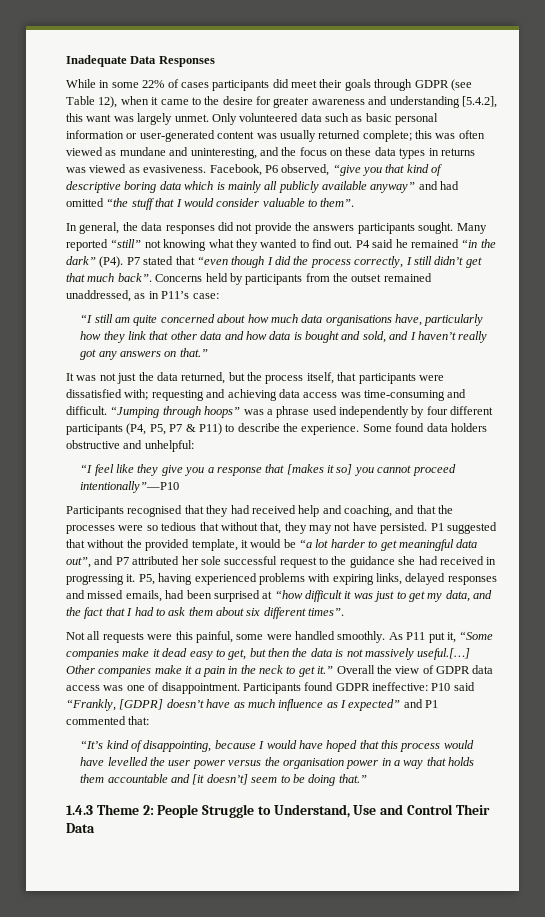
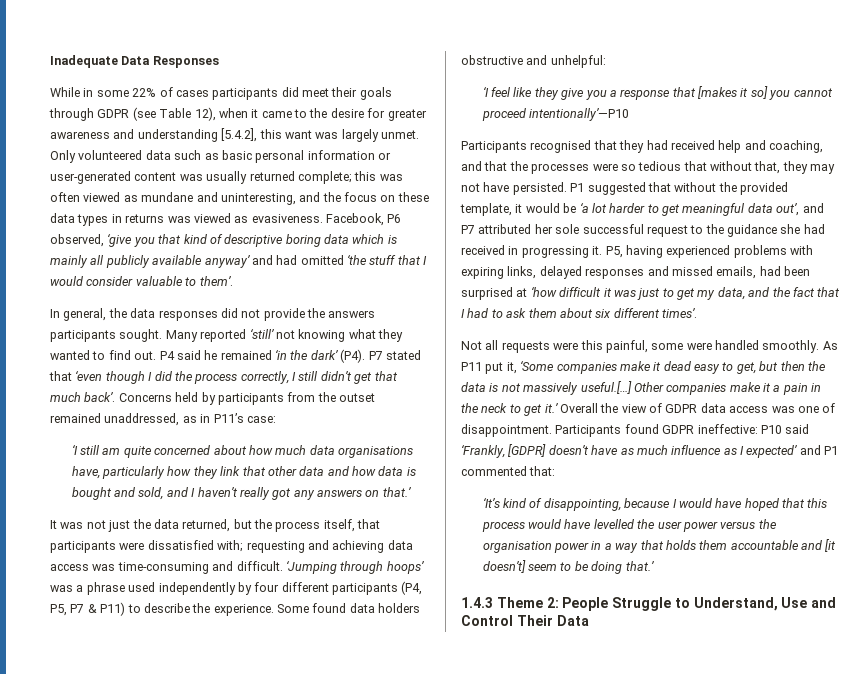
- Facebook, P6 observed, “give you that kind of descriptive boring data which is mainly all publicly available anyway” and had omitted “the stuff that I would consider valuable to them”.
+ Facebook, P6 observed, ‘give you that kind of descriptive boring data which is mainly all publicly available anyway’ and had omitted ‘the stuff that I would consider valuable to them’.
- Many reported “still” not knowing what they wanted to find out.
+ Many reported ‘still’ not knowing what they wanted to find out.
- P4 said he remained “in the dark” (P4). P7 stated that “even though I did the process correctly, I still didn’t get that much back”.
+ P4 said he remained ‘in the dark’ (P4). P7 stated that ‘even though I did the process correctly, I still didn’t get that much back’.
- “I still am quite concerned about how much data organisations have, particularly how they link that other data and how data is bought and sold, and I haven’t really got any answers on that.”
+ ‘I still am quite concerned about how much data organisations have, particularly how they link that other data and how data is bought and sold, and I haven’t really got any answers on that.’
- “Jumping through hoops” was a phrase used independently by four different participants (P4, P5, P7 & P11) to describe the experience.
+ ‘Jumping through hoops’ was a phrase used independently by four different participants (P4, P5, P7 & P11) to describe the experience.
- “I feel like they give you a response that [makes it so] you cannot proceed intentionally”—P10
+ ‘I feel like they give you a response that [makes it so] you cannot proceed intentionally’—P10
- P1 suggested that without the provided template, it would be “a lot harder to get meaningful data out”, and P7 attributed her sole successful request to the guidance she had received in progressing it.
+ P1 suggested that without the provided template, it would be ‘a lot harder to get meaningful data out’, and P7 attributed her sole successful request to the guidance she had received in progressing it.
- P5, having experienced problems with expiring links, delayed responses and missed emails, had been surprised at “how difficult it was just to get my data, and the fact that I had to ask them about six different times”.
+ P5, having experienced problems with expiring links, delayed responses and missed emails, had been surprised at ‘how difficult it was just to get my data, and the fact that I had to ask them about six different times’.
- As P11 put it, “Some companies make it dead easy to get, but then the data is not massively useful.[…]
+ As P11 put it, ‘Some companies make it dead easy to get, but then the data is not massively useful.[…]
- Other companies make it a pain in the neck to get it.”
+ Other companies make it a pain in the neck to get it.’
- Participants found GDPR ineffective: P10 said “Frankly, [GDPR] doesn’t have as much influence as I expected” and P1 commented that:
+ Participants found GDPR ineffective: P10 said ‘Frankly, [GDPR] doesn’t have as much influence as I expected’ and P1 commented that:
- “It’s kind of disappointing, because I would have hoped that this process would have levelled the user power versus the organisation power in a way that holds them accountable and [it doesn’t] seem to be doing that.”
+ ‘It’s kind of disappointing, because I would have hoped that this process would have levelled the user power versus the organisation power in a way that holds them accountable and [it doesn’t] seem to be doing that.’

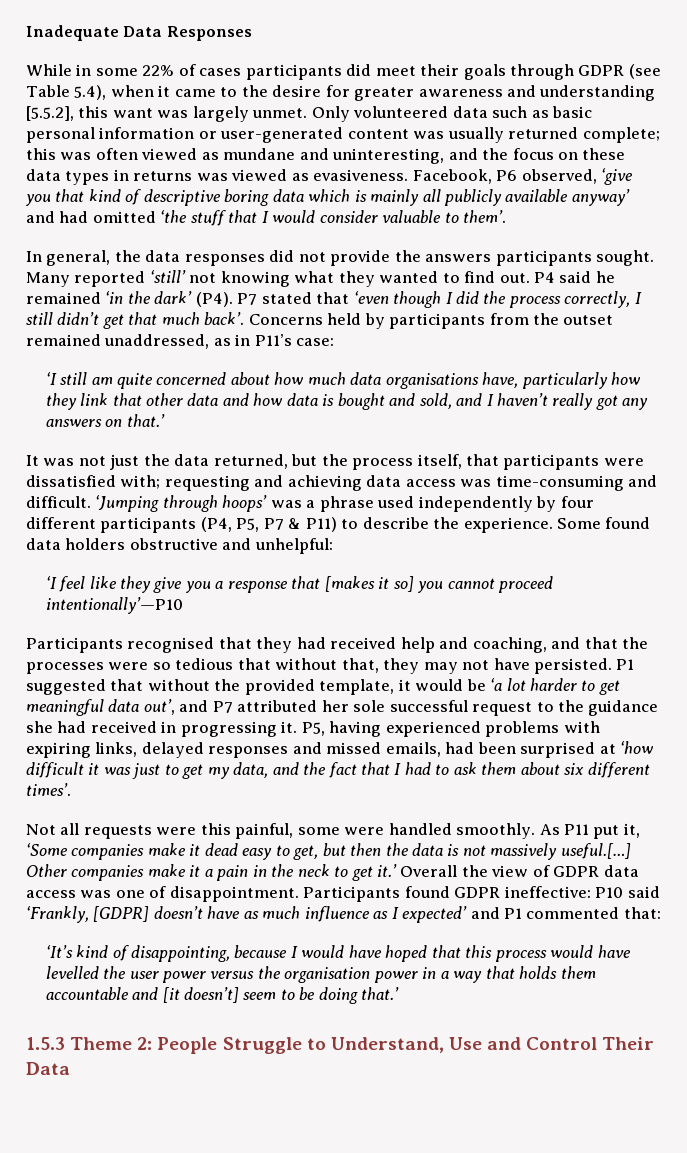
- While in some 22% of cases participants did meet their goals through GDPR (see Table 12), when it came to the desire for greater awareness and understanding [5.4.2], this want was largely unmet.
+ While in some 22% of cases participants did meet their goals through GDPR (see Table 5.4), when it came to the desire for greater awareness and understanding [5.5.2], this want was largely unmet.
- 1.4.3 Theme 2: People Struggle to Understand, Use and Control Their Data
+ 1.5.3 Theme 2: People Struggle to Understand, Use and Control Their Data

